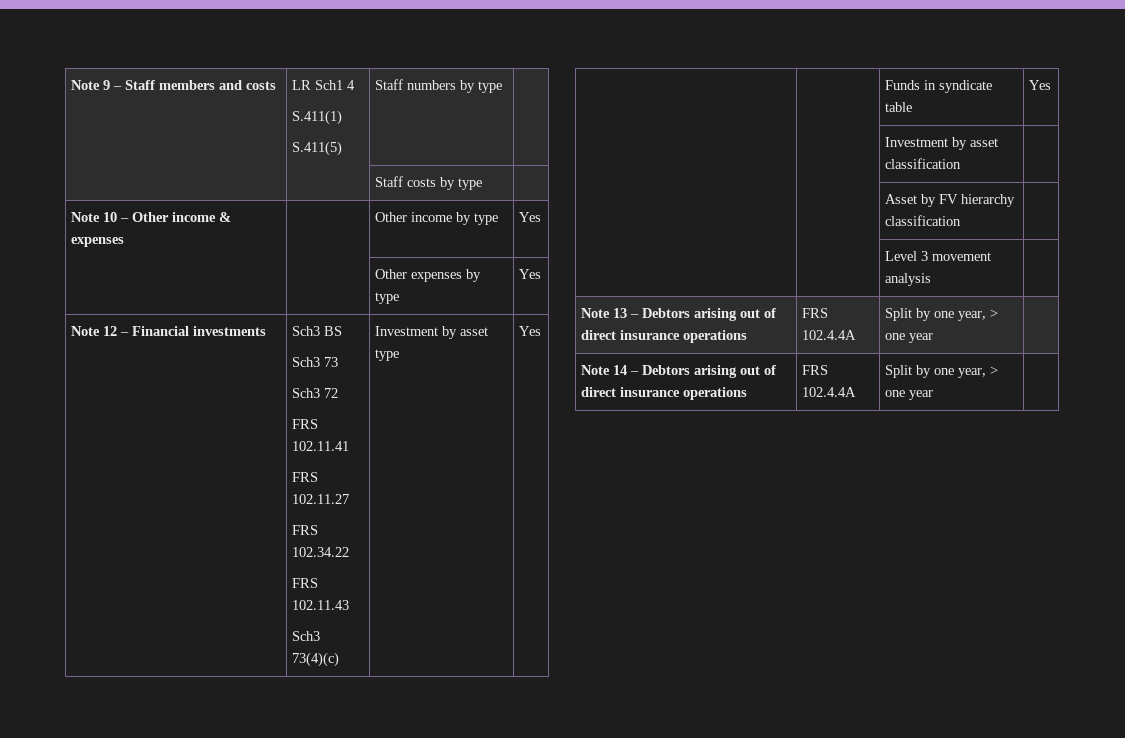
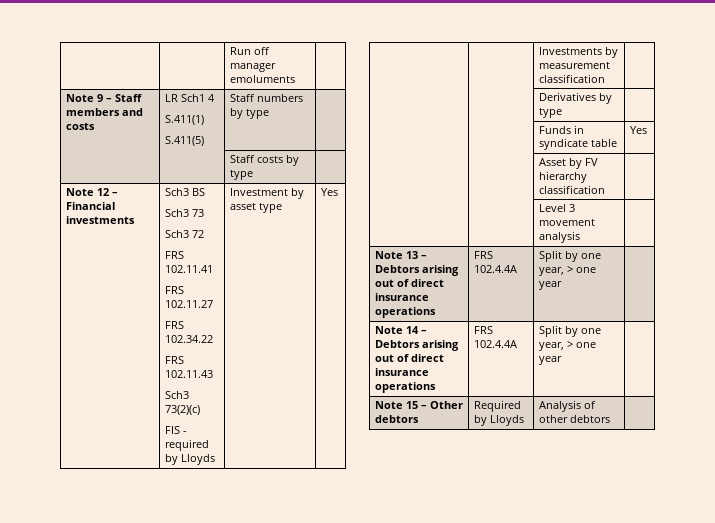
+ | | Run off manager emoluments |
- Note 10 – Other income & expenses | | Other income by type | Yes
- | | Other expenses by type | Yes
  Note 12 – Financial investments | Sch3 BS
  Sch3 73
  Sch3 72
  FRS 102.11.41
  FRS 102.11.27
  FRS 102.34.22
  FRS 102.11.43
- Sch3 73(4)(c) | Investment by asset type | Yes
+ Sch3 73(2)(c)
+ FIS - required by Lloyds | Investment by asset type | Yes
+ | | Investments by measurement classification |
+ | | Derivatives by type |
- | | Investment by asset classification |
+ Note 15 – Other debtors | Required by Lloyds | Analysis of other debtors |

